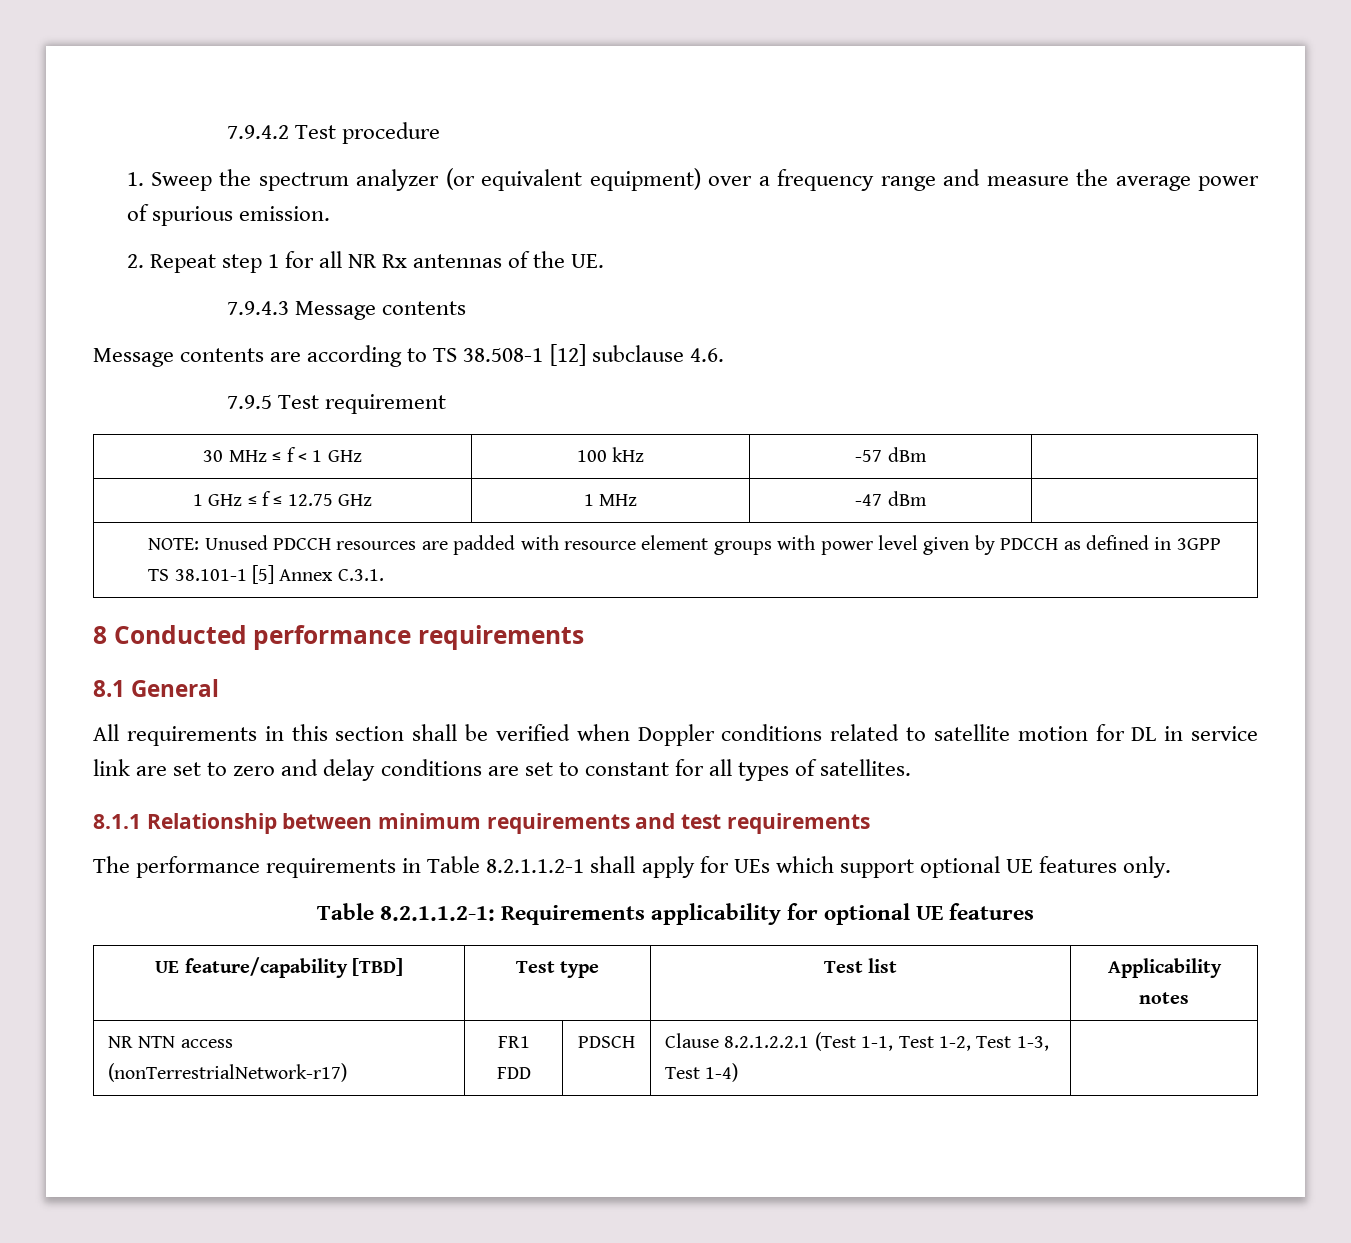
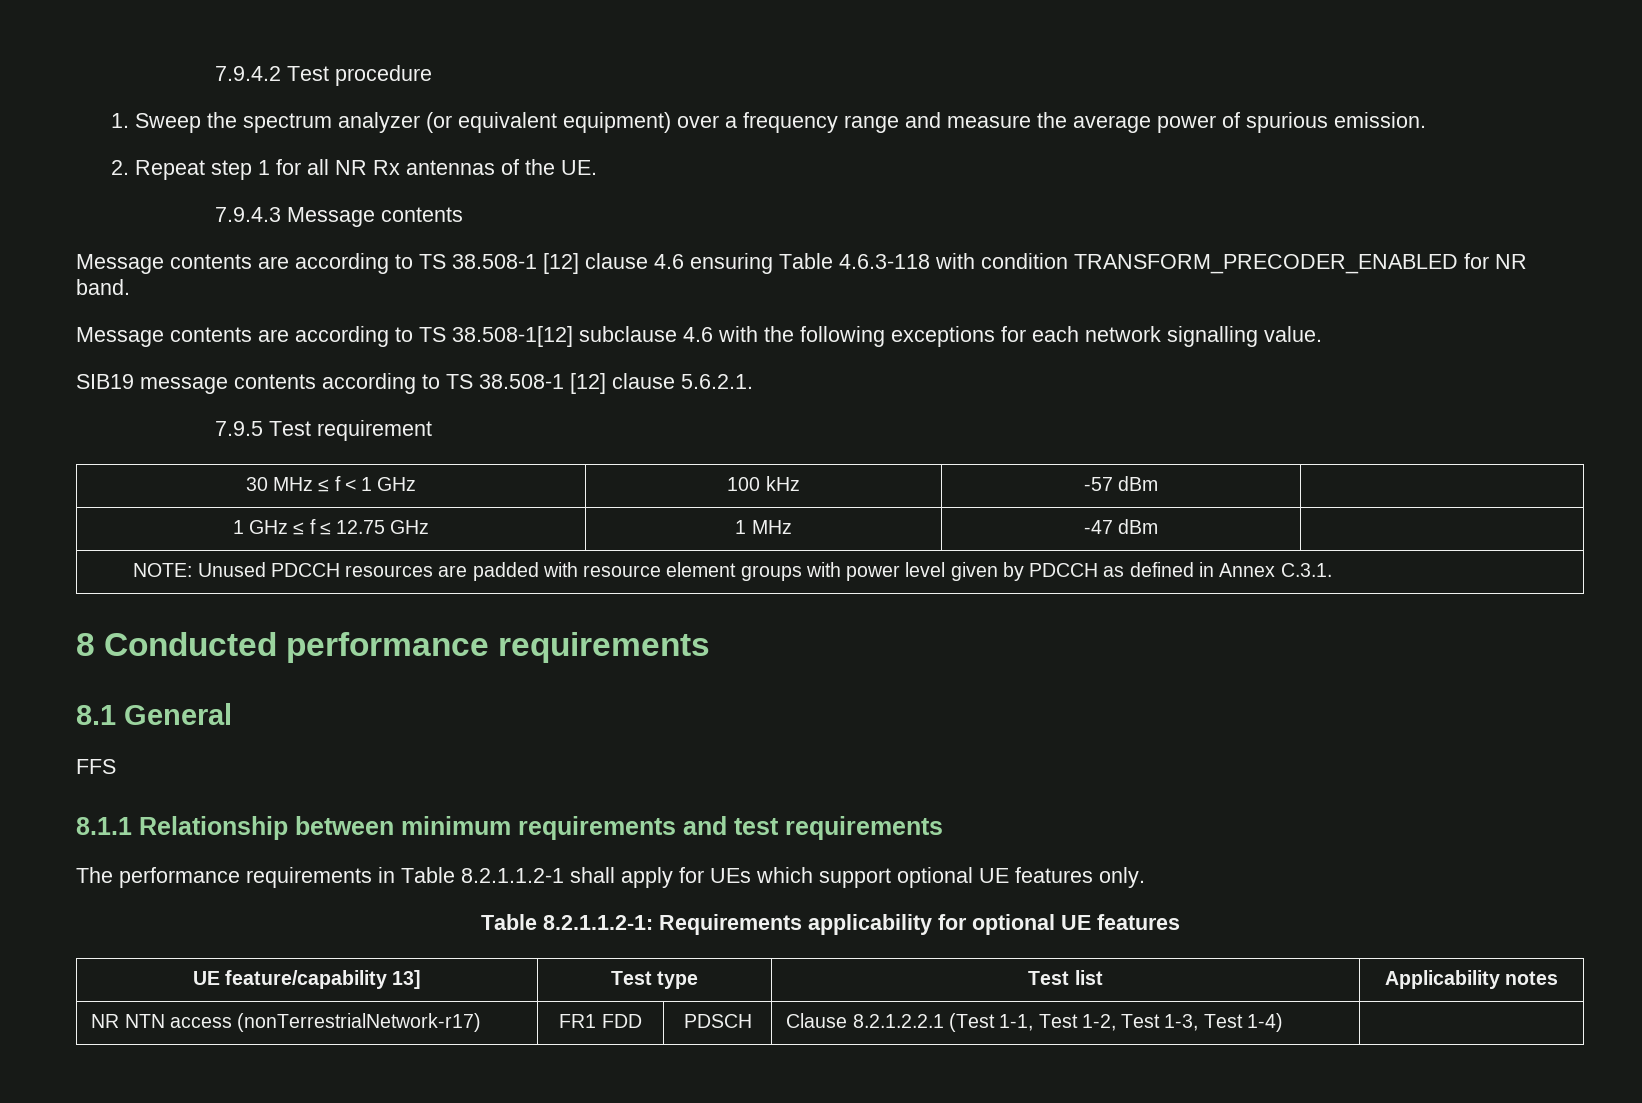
- Message contents are according to TS 38.508-1 [12] subclause 4.6.
+ Message contents are according to TS 38.508-1 [12] clause 4.6 ensuring Table 4.6.3-118 with condition TRANSFORM_PRECODER_ENABLED for NR band.
+ Message contents are according to TS 38.508-1[12] subclause 4.6 with the following exceptions for each network signalling value.
+ SIB19 message contents according to TS 38.508-1 [12] clause 5.6.2.1.
- NOTE: Unused PDCCH resources are padded with resource element groups with power level given by PDCCH as defined in 3GPP TS 38.101-1 [5] Annex C.3.1.
+ NOTE: Unused PDCCH resources are padded with resource element groups with power level given by PDCCH as defined in Annex C.3.1.
- All requirements in this section shall be verified when Doppler conditions related to satellite motion for DL in service link are set to zero and delay conditions are set to constant for all types of satellites.
+ FFS
- UE feature/capability [TBD] | Test type | Test list | Applicability notes
+ UE feature/capability 13] | Test type | Test list | Applicability notes

